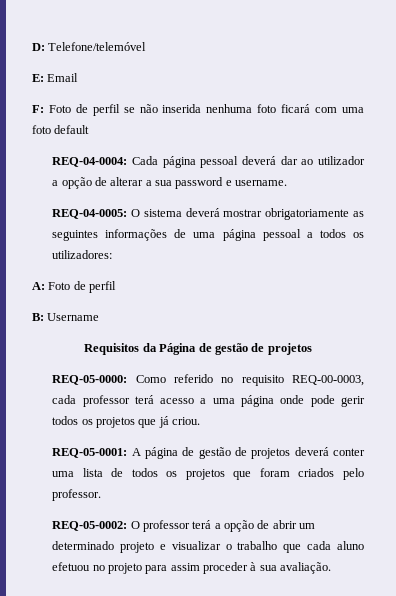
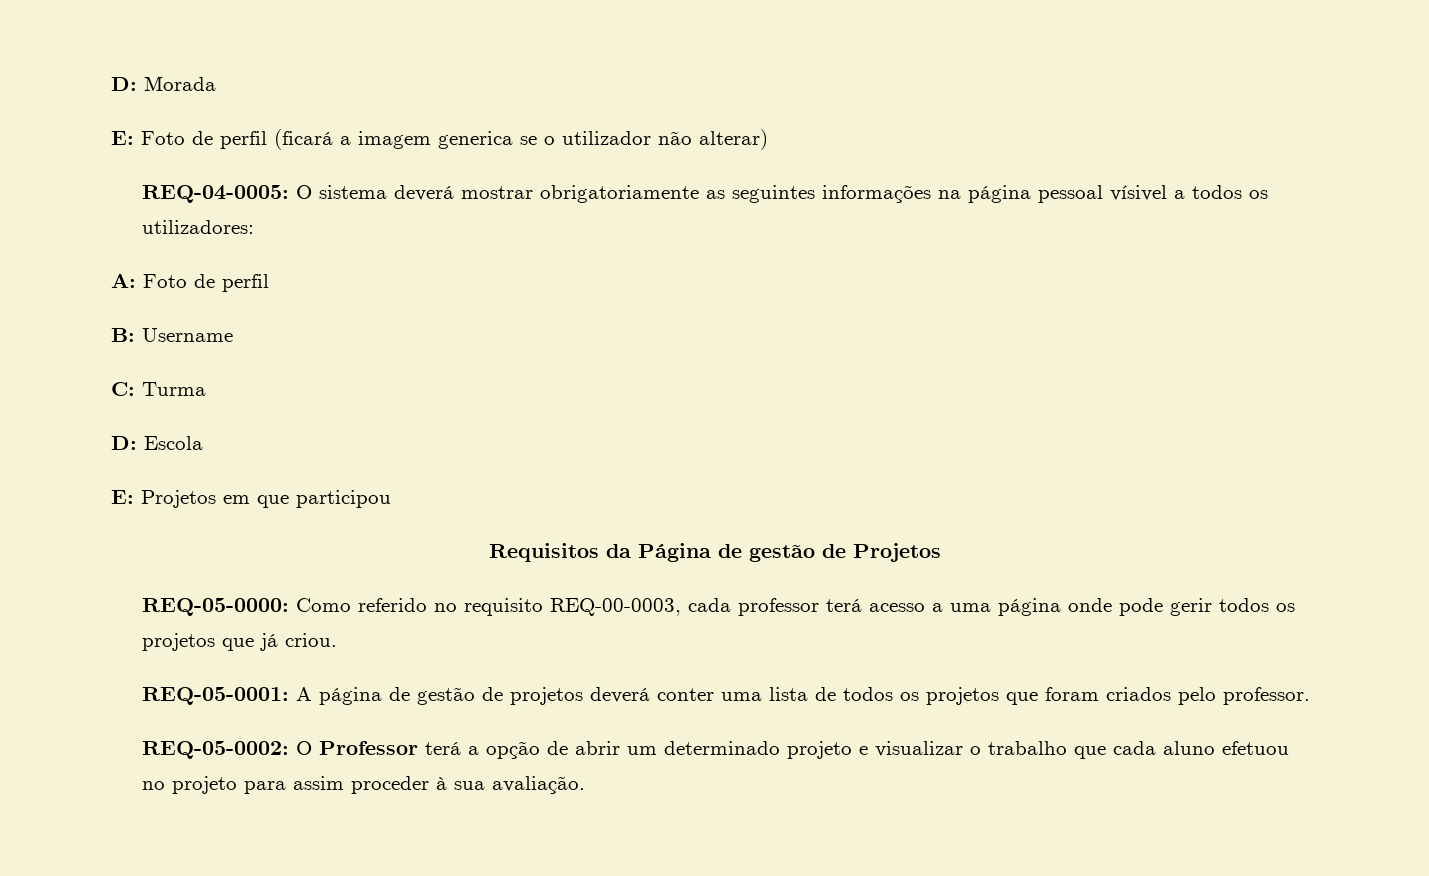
- D: Telefone/telemóvel
- E: Email
- F: Foto de perfil se não inserida nenhuma foto ficará com uma foto default
- REQ-04-0004: Cada página pessoal deverá dar ao utilizador a opção de alterar a sua password e username.
+ D: Morada
+ E: Foto de perfil (ficará a imagem generica se o utilizador não alterar)
- REQ-04-0005: O sistema deverá mostrar obrigatoriamente as seguintes informações de uma página pessoal a todos os utilizadores:
+ REQ-04-0005: O sistema deverá mostrar obrigatoriamente as seguintes informações na página pessoal vísivel a todos os utilizadores:
+ C: Turma
+ D: Escola
+ E: Projetos em que participou
- Requisitos da Página de gestão de projetos
+ Requisitos da Página de gestão de Projetos
- REQ-05-0002: O professor terá a opção de abrir um determinado projeto e visualizar o trabalho que cada aluno efetuou no projeto para assim proceder à sua avaliação.
+ REQ-05-0002: O Professor terá a opção de abrir um determinado projeto e visualizar o trabalho que cada aluno efetuou no projeto para assim proceder à sua avaliação.

